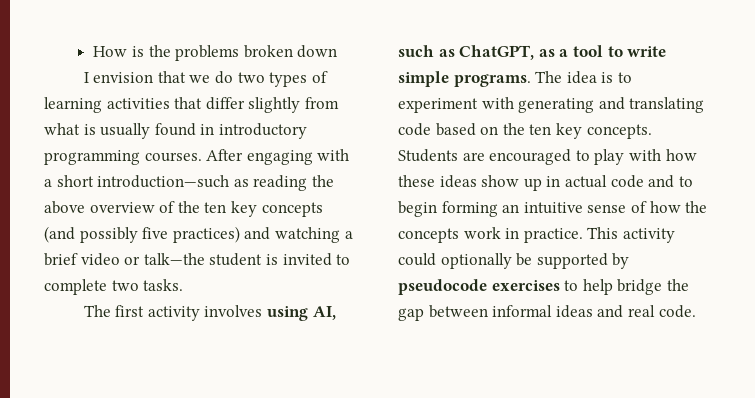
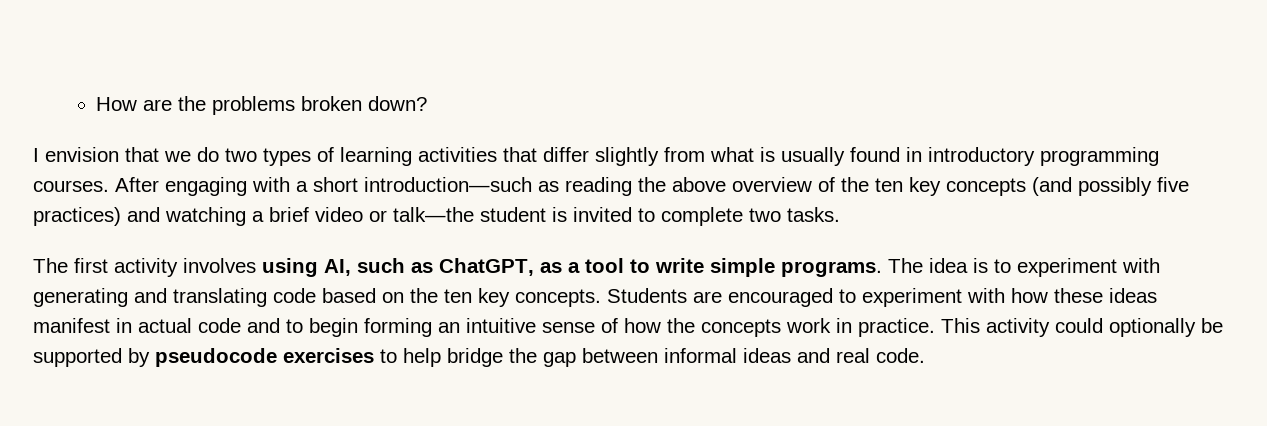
- How is the problems broken down
+ How are the problems broken down?
- Students are encouraged to play with how these ideas show up in actual code and to begin forming an intuitive sense of how the concepts work in practice.
+ Students are encouraged to experiment with how these ideas manifest in actual code and to begin forming an intuitive sense of how the concepts work in practice.

